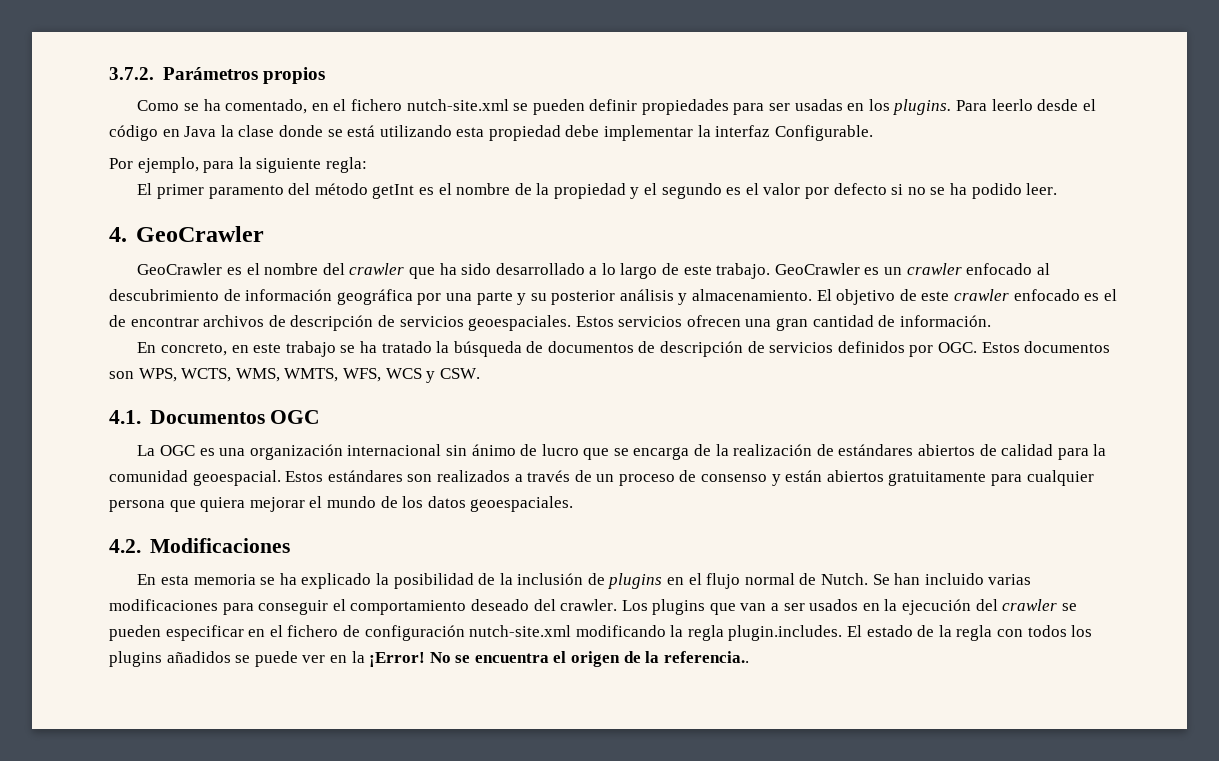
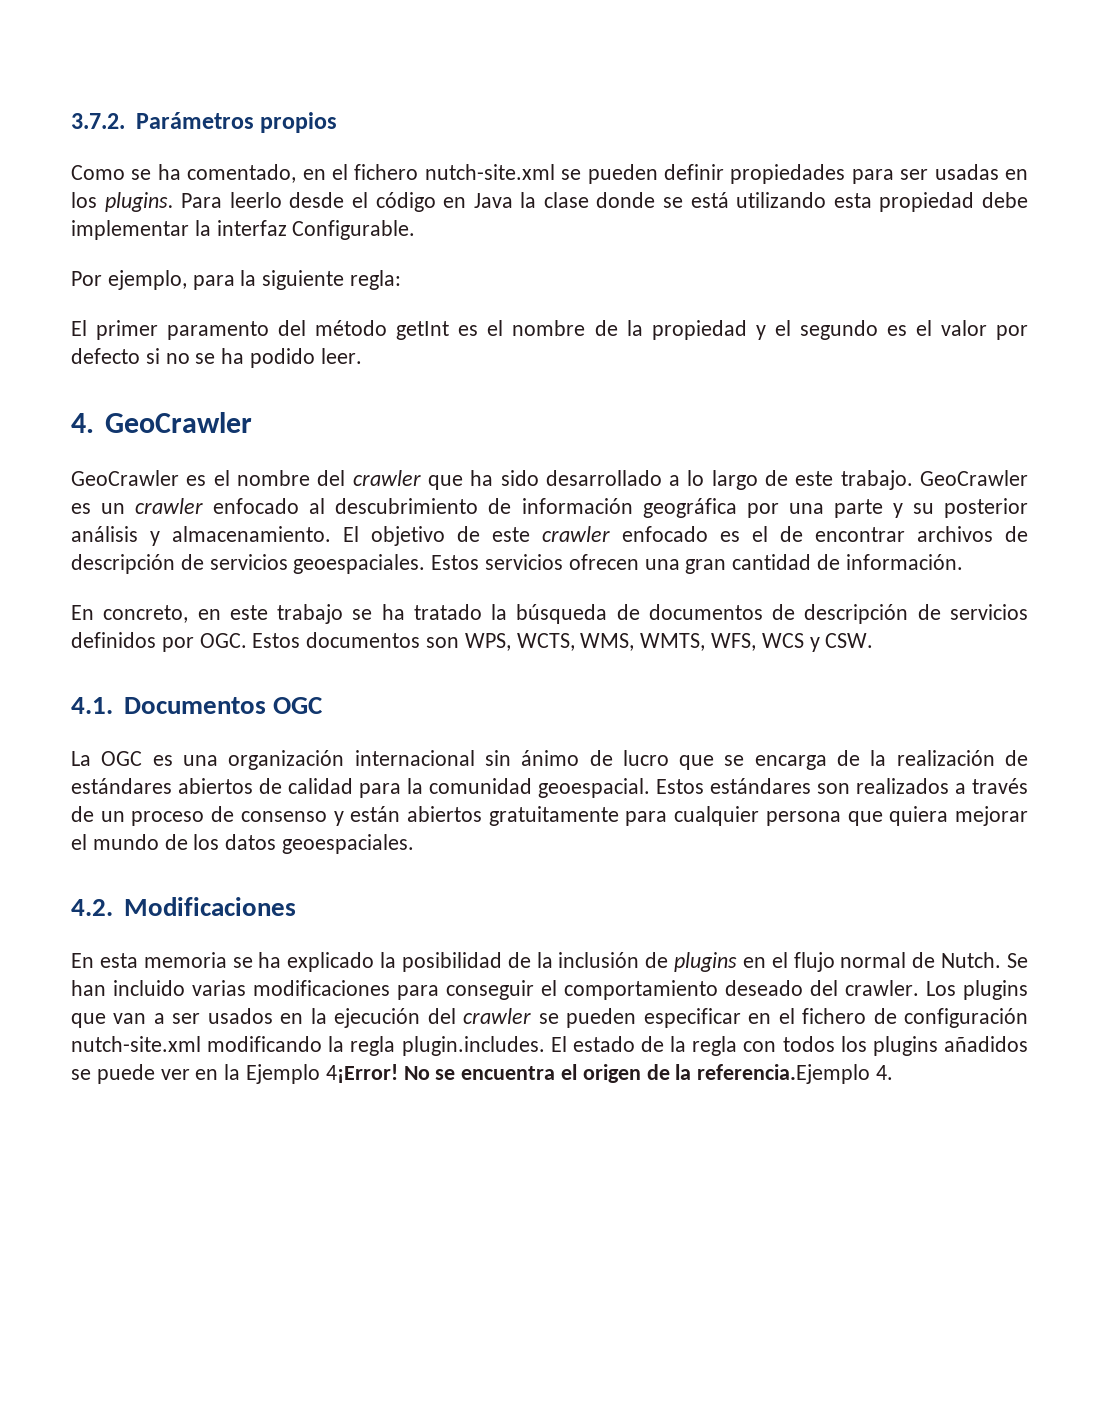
- Los plugins que van a ser usados en la ejecución del crawler se pueden especificar en el fichero de configuración nutch-site.xml modificando la regla plugin.includes. El estado de la regla con todos los plugins añadidos se puede ver en la ¡Error!
+ Los plugins que van a ser usados en la ejecución del crawler se pueden especificar en el fichero de configuración nutch-site.xml modificando la regla plugin.includes. El estado de la regla con todos los plugins añadidos se puede ver en la Ejemplo 4¡Error!
- No se encuentra el origen de la referencia..
+ No se encuentra el origen de la referencia.Ejemplo 4.

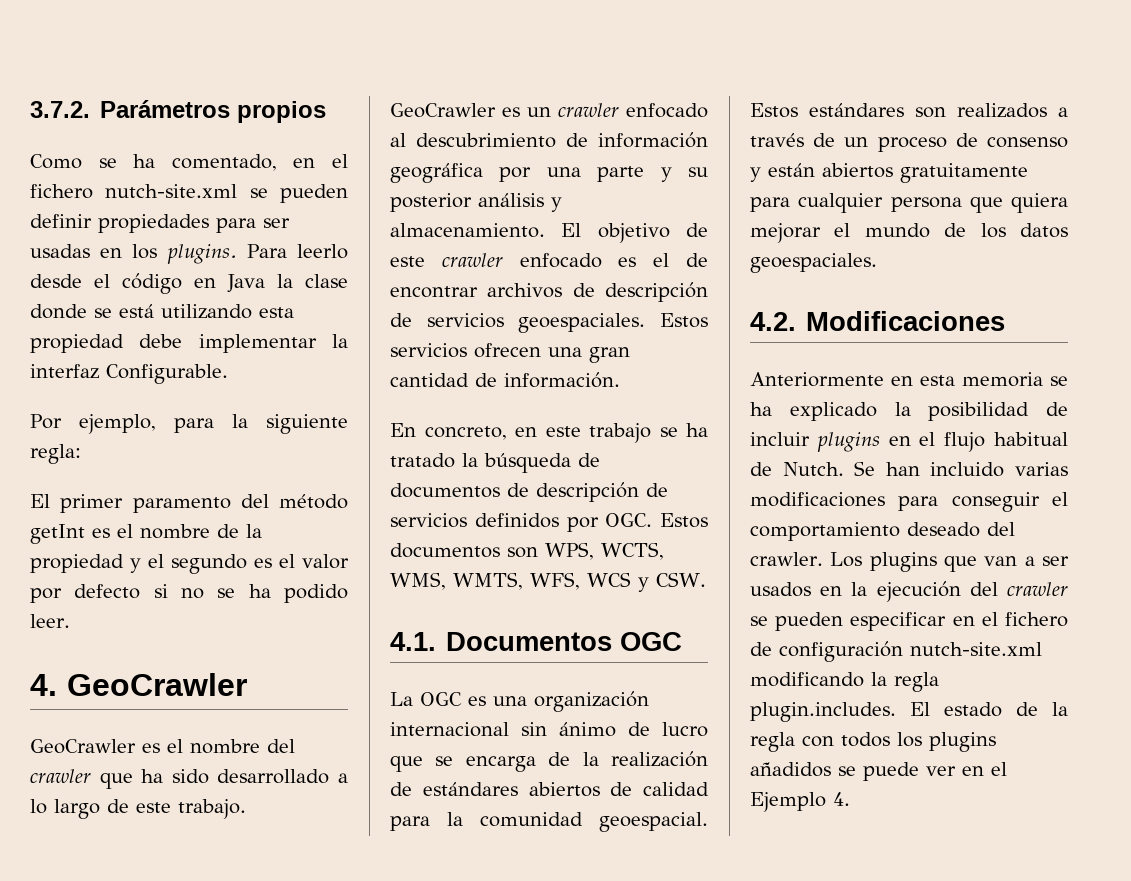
- En esta memoria se ha explicado la posibilidad de la inclusión de plugins en el flujo normal de Nutch.
+ Anteriormente en esta memoria se ha explicado la posibilidad de incluir plugins en el flujo habitual de Nutch.
- Los plugins que van a ser usados en la ejecución del crawler se pueden especificar en el fichero de configuración nutch-site.xml modificando la regla plugin.includes. El estado de la regla con todos los plugins añadidos se puede ver en la Ejemplo 4¡Error! No se encuentra el origen de la referencia.Ejemplo 4.
+ Los plugins que van a ser usados en la ejecución del crawler se pueden especificar en el fichero de configuración nutch-site.xml modificando la regla plugin.includes. El estado de la regla con todos los plugins añadidos se puede ver en el Ejemplo 4.

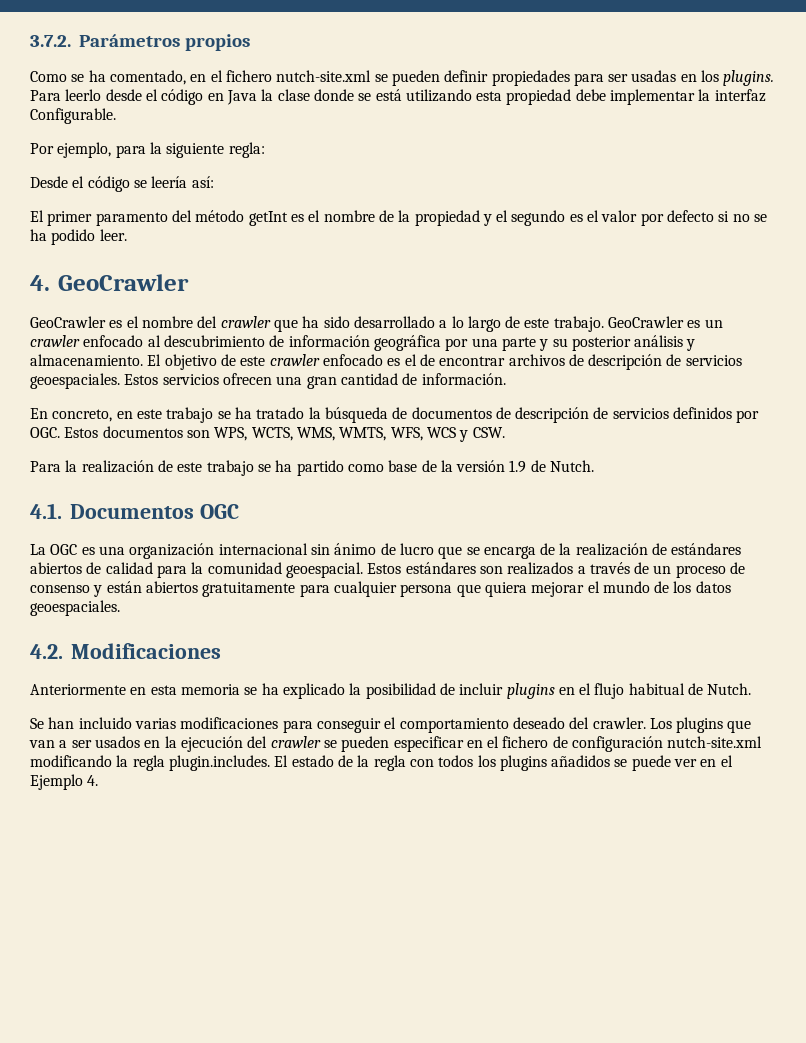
+ Desde el código se leería así:
+ Para la realización de este trabajo se ha partido como base de la versión 1.9 de Nutch.
- Anteriormente en esta memoria se ha explicado la posibilidad de incluir plugins en el flujo habitual de Nutch. Se han incluido varias modificaciones para conseguir el comportamiento deseado del crawler.
+ Anteriormente en esta memoria se ha explicado la posibilidad de incluir plugins en el flujo habitual de Nutch.
+ Se han incluido varias modificaciones para conseguir el comportamiento deseado del crawler.

